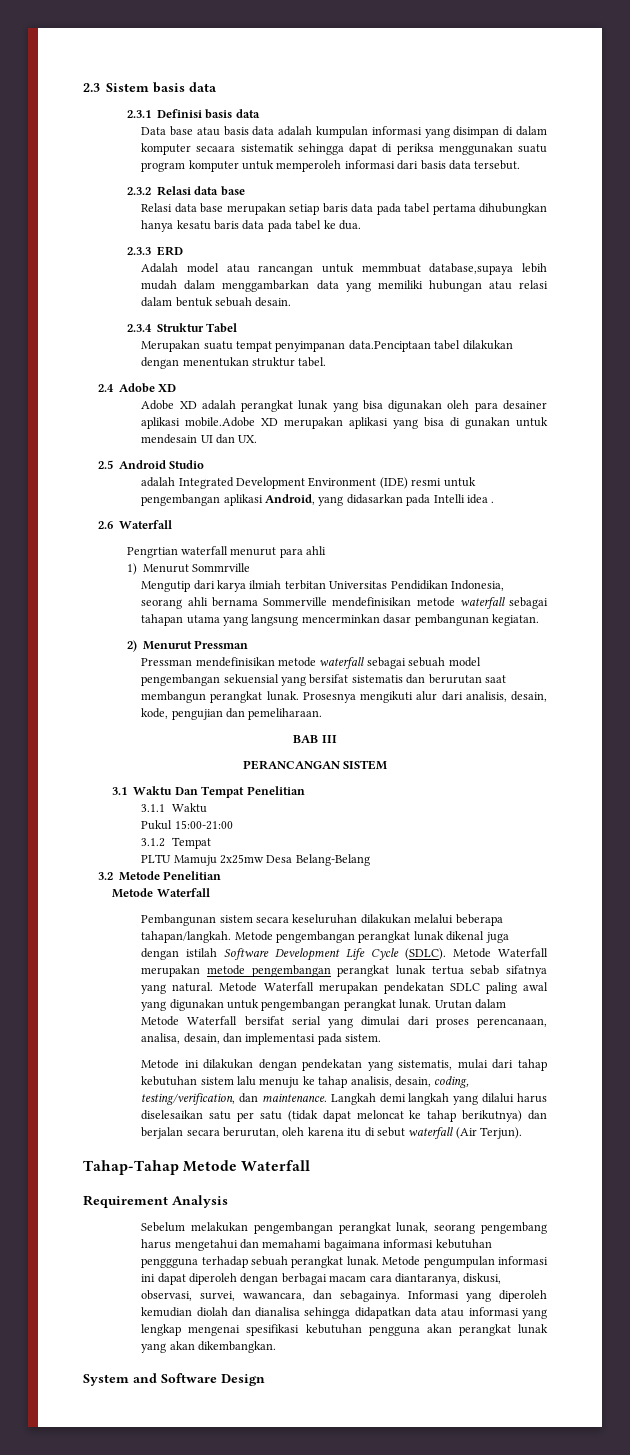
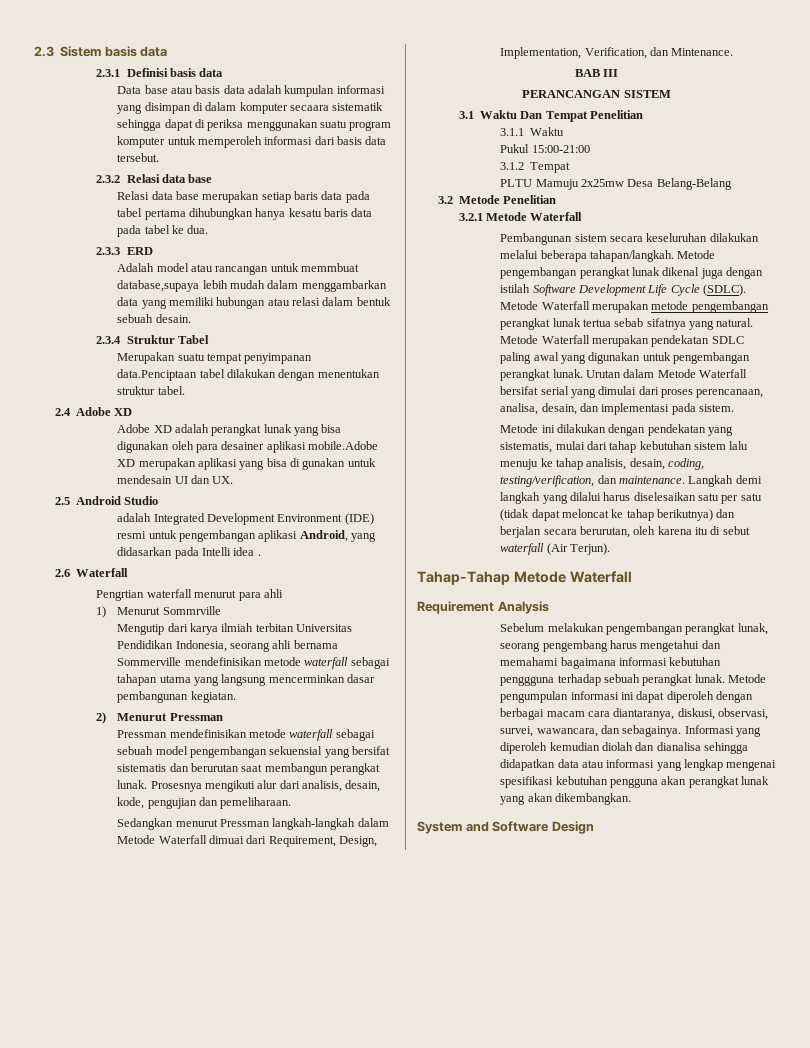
+ Sedangkan menurut Pressman langkah-langkah dalam Metode Waterfall dimuai dari Requirement, Design, Implementation, Verification, dan Mintenance.
  3.2 Metode Penelitian
- Metode Waterfall
+ 3.2.1 Metode Waterfall

